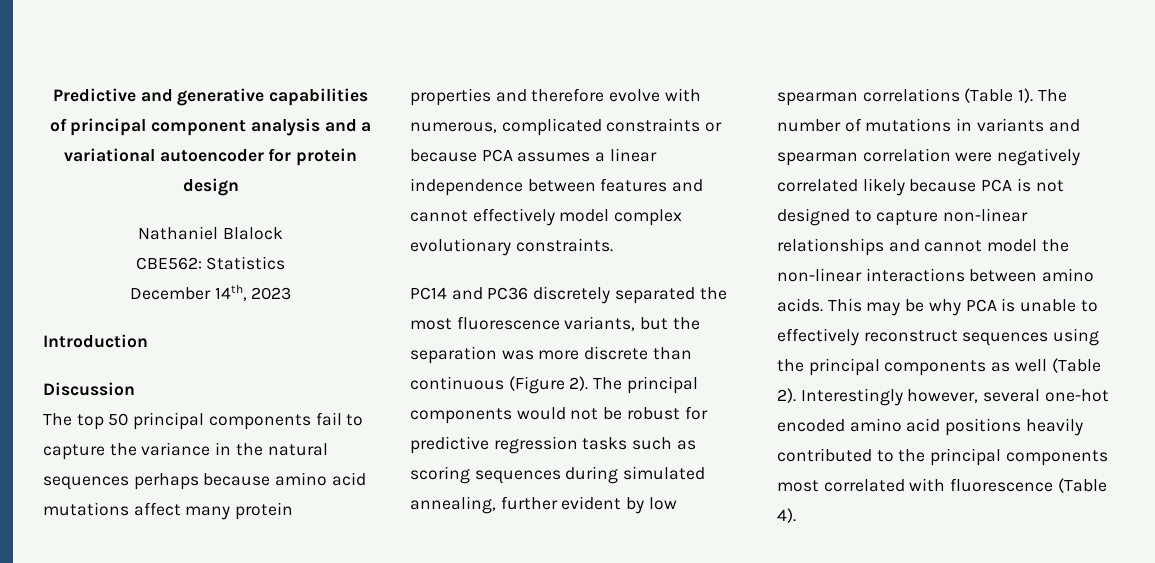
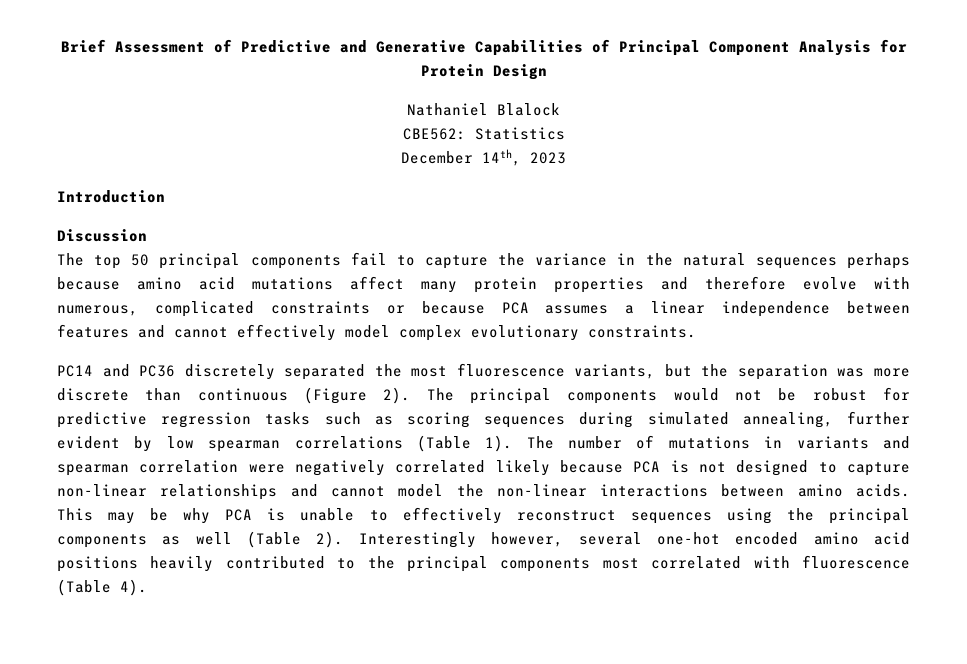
- Predictive and generative capabilities of principal component analysis and a variational autoencoder for protein design
+ Brief Assessment of Predictive and Generative Capabilities of Principal Component Analysis for Protein Design

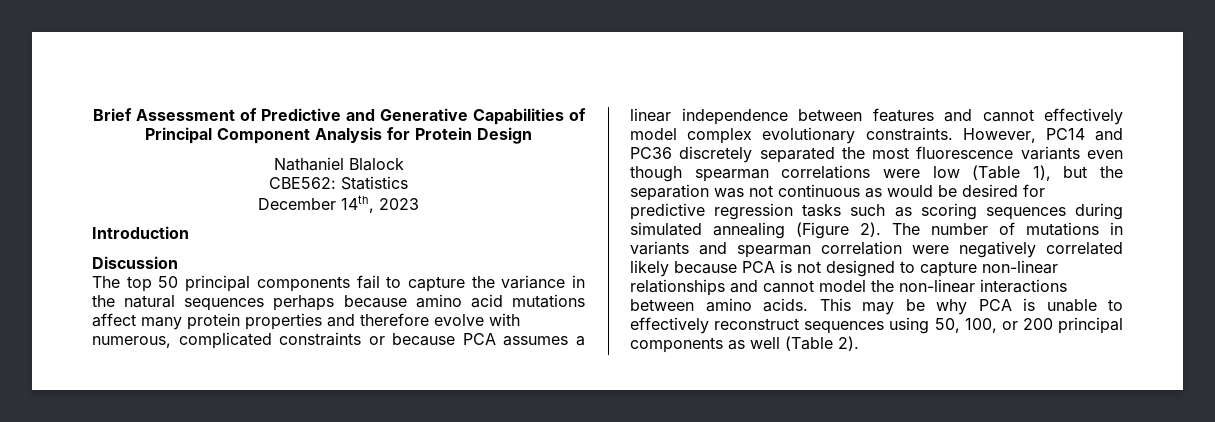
- The top 50 principal components fail to capture the variance in the natural sequences perhaps because amino acid mutations affect many protein properties and therefore evolve with numerous, complicated constraints or because PCA assumes a linear independence between features and cannot effectively model complex evolutionary constraints.
- PC14 and PC36 discretely separated the most fluorescence variants, but the separation was more discrete than continuous (Figure 2). The principal components would not be robust for predictive regression tasks such as scoring sequences during simulated annealing, further evident by low spearman correlations (Table 1).
+ The top 50 principal components fail to capture the variance in the natural sequences perhaps because amino acid mutations affect many protein properties and therefore evolve with numerous, complicated constraints or because PCA assumes a linear independence between features and cannot effectively model complex evolutionary constraints. However, PC14 and PC36 discretely separated the most fluorescence variants even though spearman correlations were low (Table 1), but the separation was not continuous as would be desired for predictive regression tasks such as scoring sequences during simulated annealing (Figure 2).
- This may be why PCA is unable to effectively reconstruct sequences using the principal components as well (Table 2). Interestingly however, several one-hot encoded amino acid positions heavily contributed to the principal components most correlated with fluorescence (Table 4).
+ This may be why PCA is unable to effectively reconstruct sequences using 50, 100, or 200 principal components as well (Table 2).

